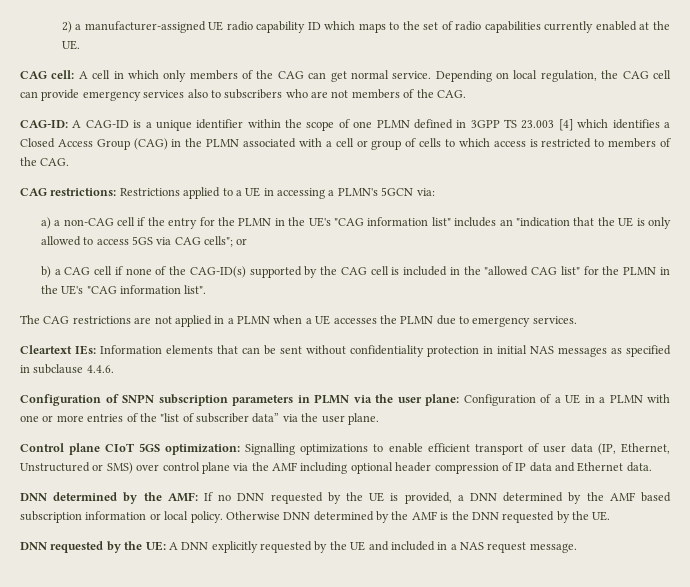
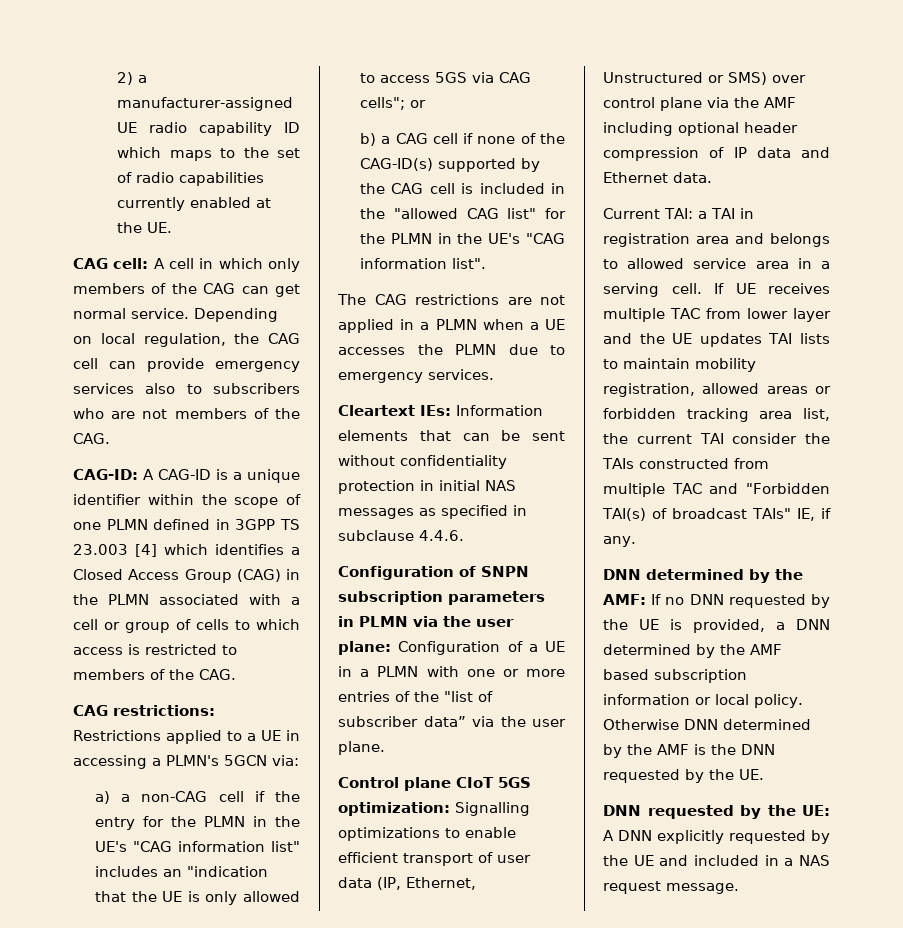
+ Current TAI: a TAI in registration area and belongs to allowed service area in a serving cell. If UE receives multiple TAC from lower layer and the UE updates TAI lists to maintain mobility registration, allowed areas or forbidden tracking area list, the current TAI consider the TAIs constructed from multiple TAC and "Forbidden TAI(s) of broadcast TAIs" IE, if any.

